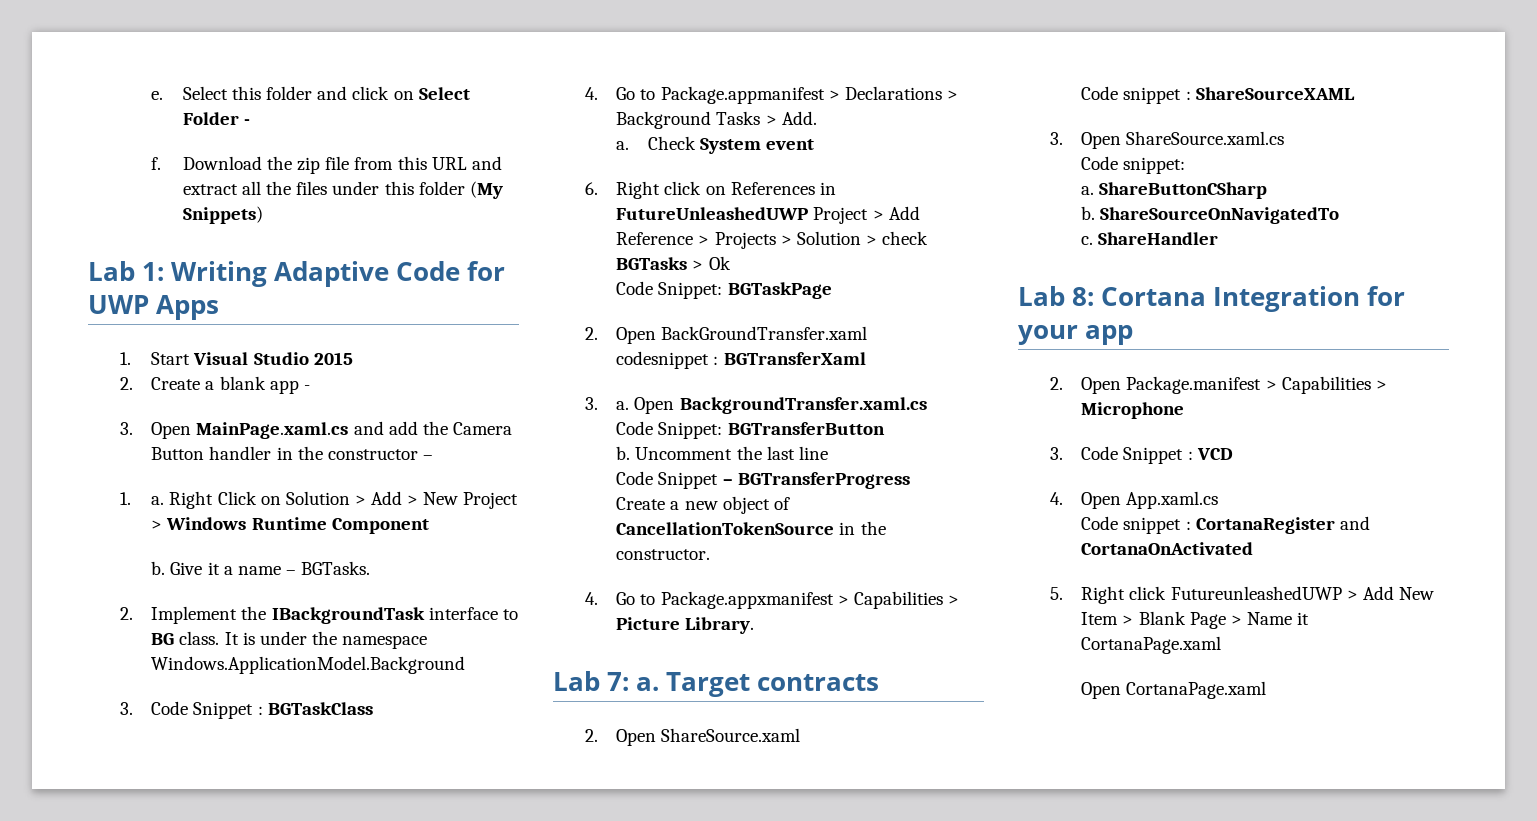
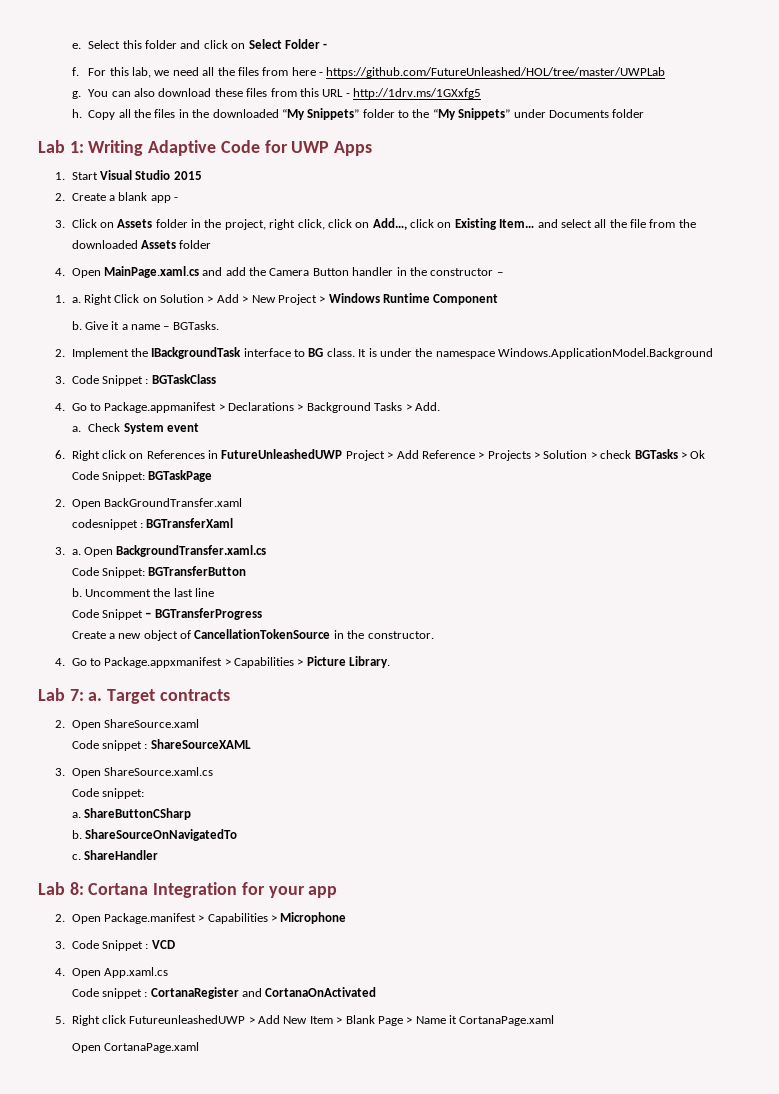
- Download the zip file from this URL and extract all the files under this folder (My Snippets)
+ For this lab, we need all the files from here - https://github.com/FutureUnleashed/HOL/tree/master/UWPLab
+ g. You can also download these files from this URL - http://1drv.ms/1GXxfg5
+ h. Copy all the files in the downloaded “My Snippets” folder to the “My Snippets” under Documents folder
- 3. Open MainPage.xaml.cs and add the Camera Button handler in the constructor –
+ 3. Click on Assets folder in the project, right click, click on Add…, click on Existing Item… and select all the file from the downloaded Assets folder
+ 4. Open MainPage.xaml.cs and add the Camera Button handler in the constructor –

